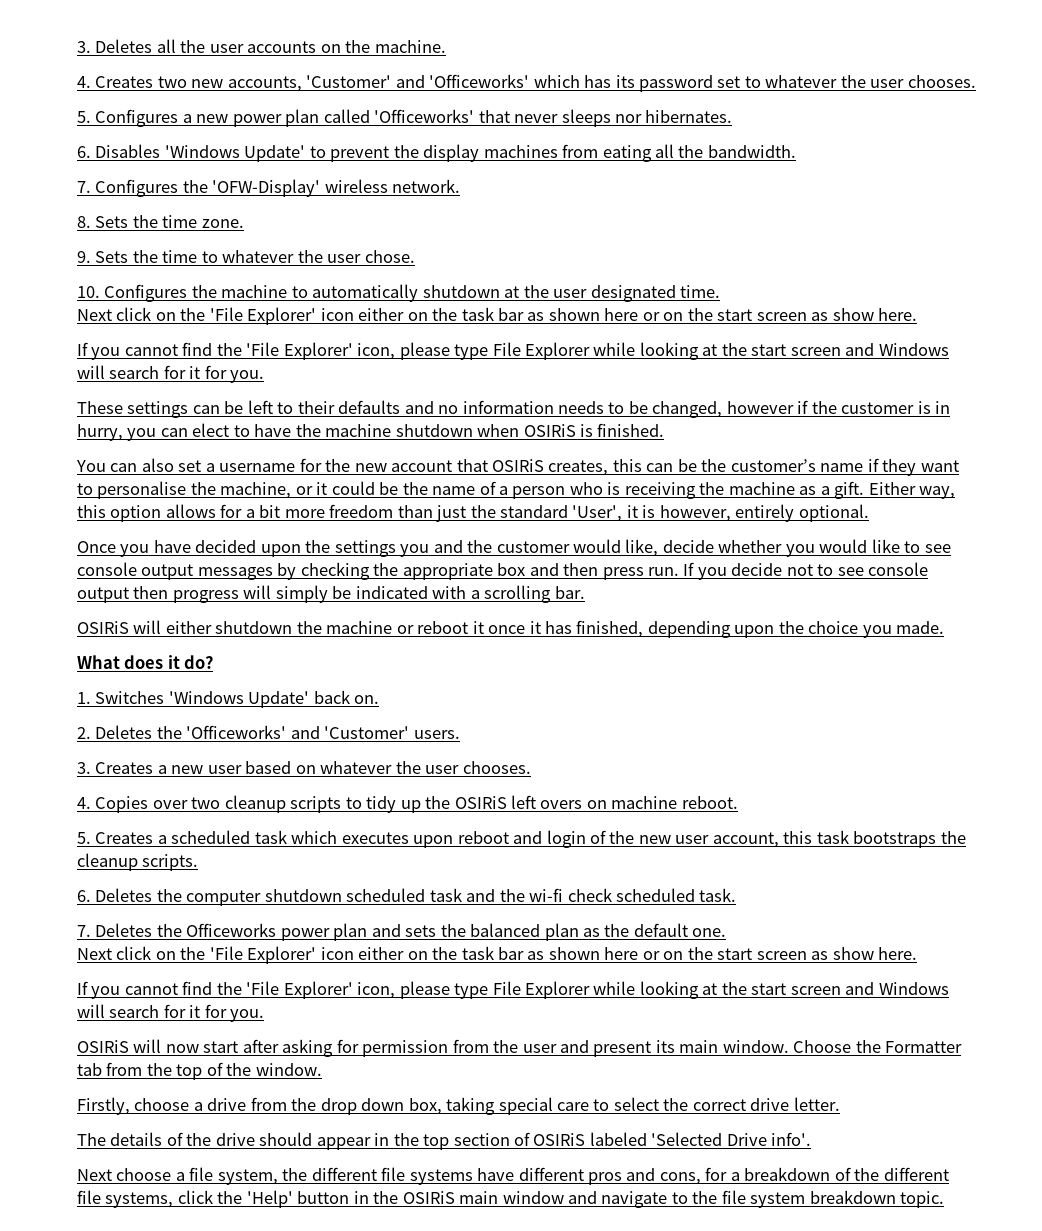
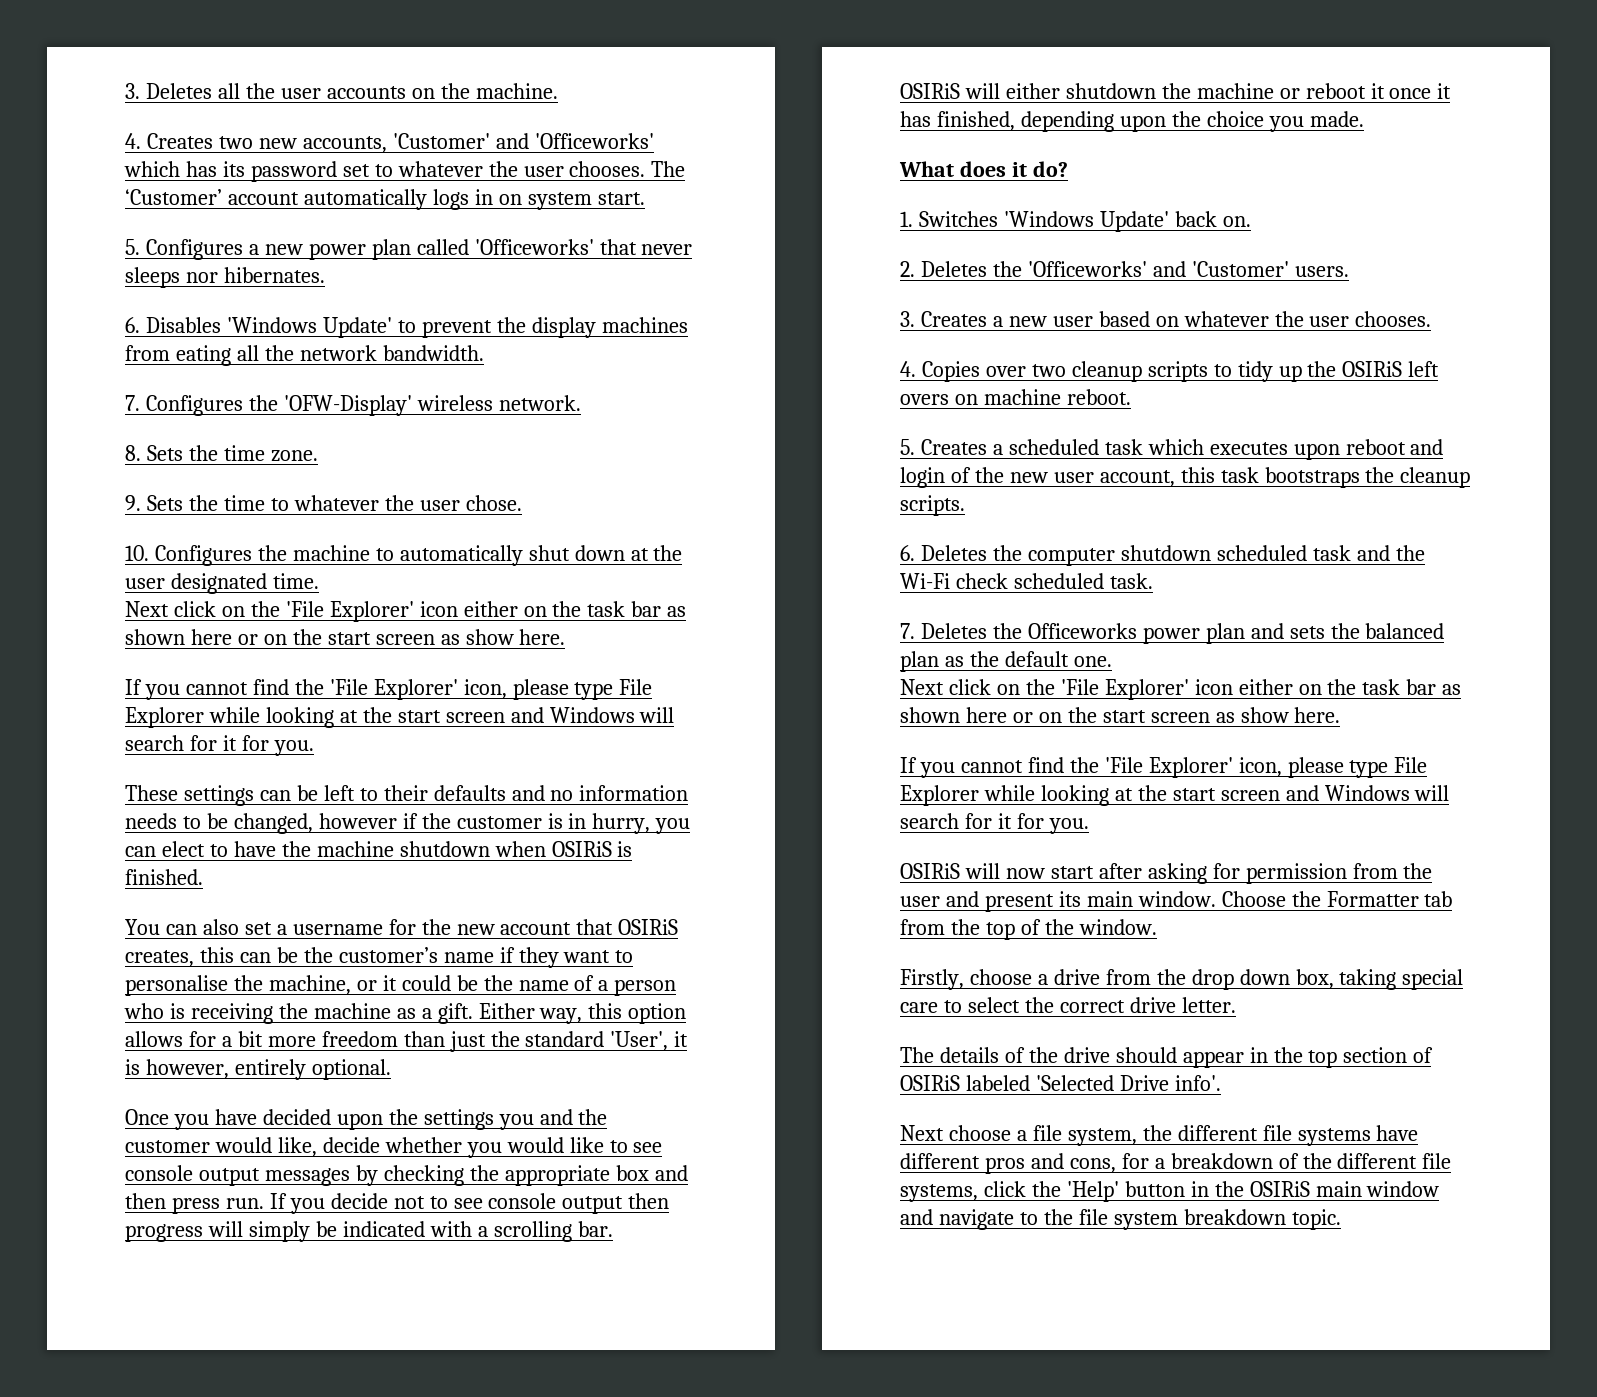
+ The ‘Customer’ account automatically logs in on system start.
- 6. Disables 'Windows Update' to prevent the display machines from eating all the bandwidth.
+ 6. Disables 'Windows Update' to prevent the display machines from eating all the network bandwidth.
- 10. Configures the machine to automatically shutdown at the user designated time.
+ 10. Configures the machine to automatically shut down at the user designated time.
- 6. Deletes the computer shutdown scheduled task and the wi-fi check scheduled task.
+ 6. Deletes the computer shutdown scheduled task and the Wi-Fi check scheduled task.

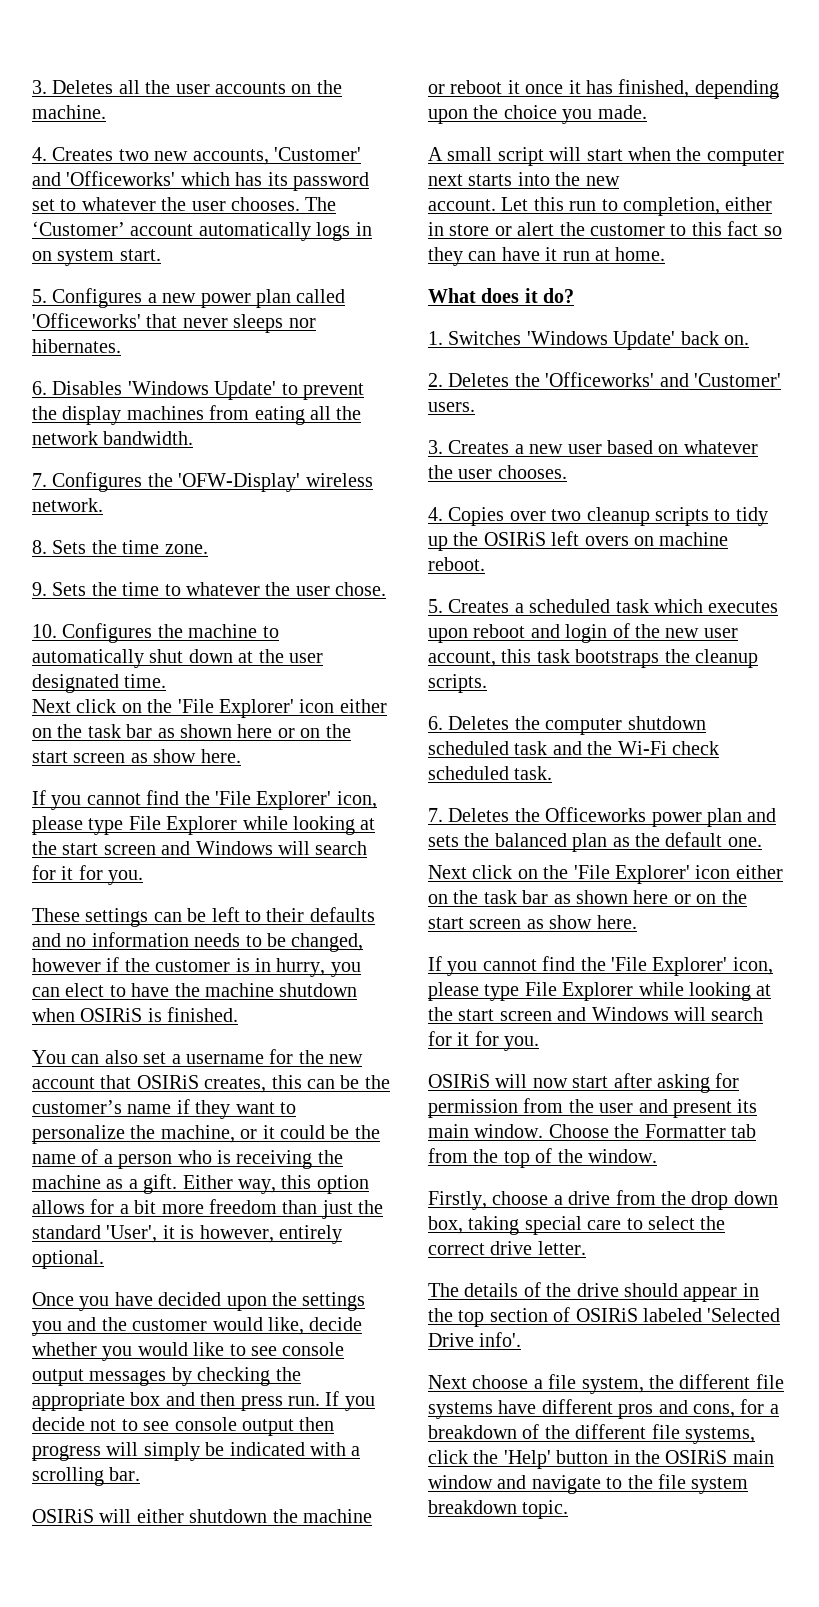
- You can also set a username for the new account that OSIRiS creates, this can be the customer’s name if they want to personalise the machine, or it could be the name of a person who is receiving the machine as a gift.
+ You can also set a username for the new account that OSIRiS creates, this can be the customer’s name if they want to personalize the machine, or it could be the name of a person who is receiving the machine as a gift.
+ A small script will start when the computer next starts into the new
+ account. Let this run to completion, either in store or alert the customer to this fact so they can have it run at home.

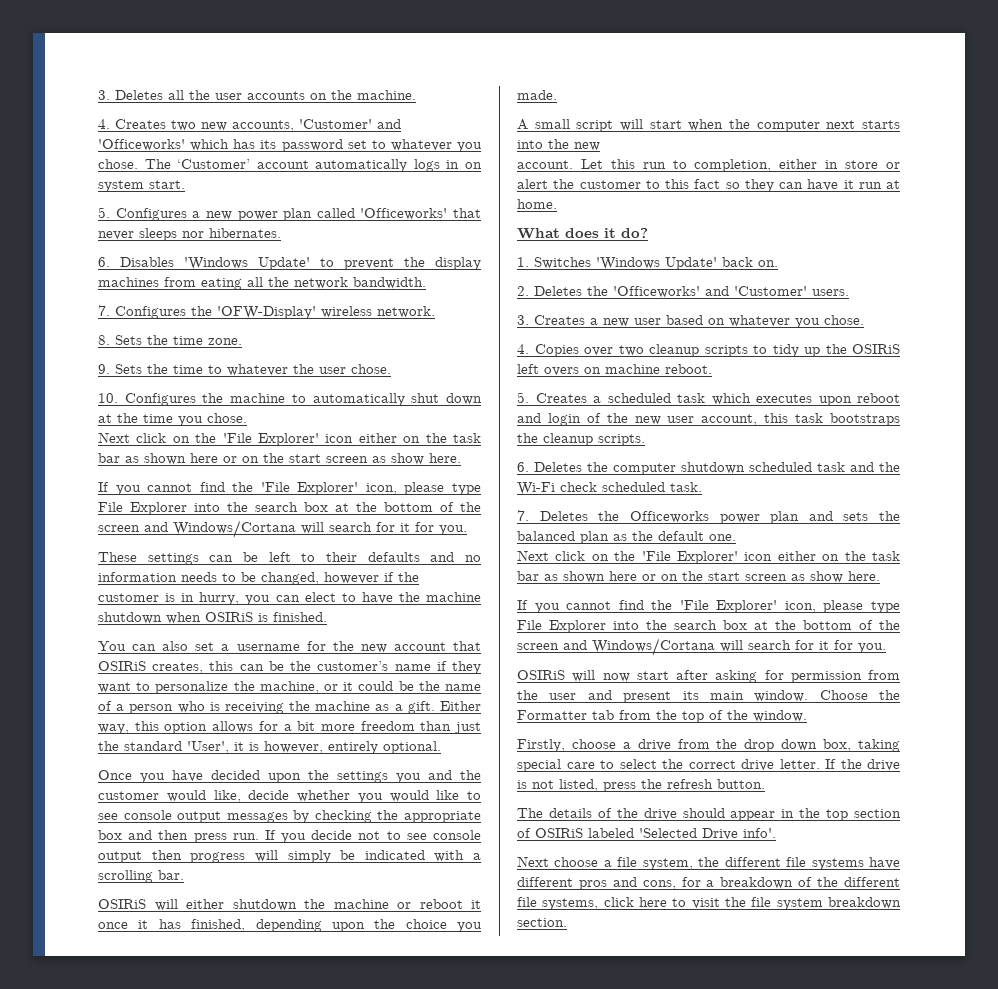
- 4. Creates two new accounts, 'Customer' and 'Officeworks' which has its password set to whatever the user chooses.
+ 4. Creates two new accounts, 'Customer' and 'Officeworks' which has its password set to whatever you chose.
- 10. Configures the machine to automatically shut down at the user designated time.
+ 10. Configures the machine to automatically shut down at the time you chose.
  Next click on the 'File Explorer' icon either on the task bar as shown here or on the start screen as show here.
- If you cannot find the 'File Explorer' icon, please type File Explorer while looking at the start screen and Windows will search for it for you.
+ If you cannot find the 'File Explorer' icon, please type File Explorer into the search box at the bottom of the screen and Windows/Cortana will search for it for you.
- 3. Creates a new user based on whatever the user chooses.
+ 3. Creates a new user based on whatever you chose.
  7. Deletes the Officeworks power plan and sets the balanced plan as the default one.
  Next click on the 'File Explorer' icon either on the task bar as shown here or on the start screen as show here.
- If you cannot find the 'File Explorer' icon, please type File Explorer while looking at the start screen and Windows will search for it for you.
+ If you cannot find the 'File Explorer' icon, please type File Explorer into the search box at the bottom of the screen and Windows/Cortana will search for it for you.
+ If the drive is not listed, press the refresh button.
- Next choose a file system, the different file systems have different pros and cons, for a breakdown of the different file systems, click the 'Help' button in the OSIRiS main window and navigate to the file system breakdown topic.
+ Next choose a file system, the different file systems have different pros and cons, for a breakdown of the different file systems, click here to visit the file system breakdown section.

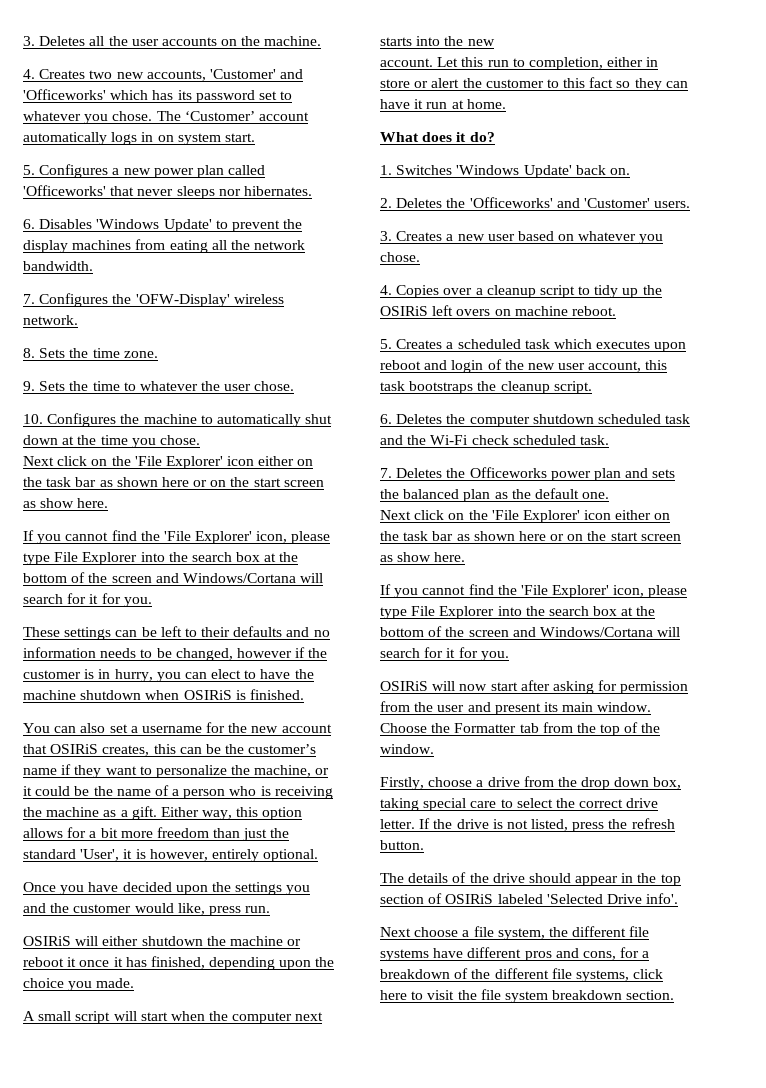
- Once you have decided upon the settings you and the customer would like, decide whether you would like to see console output messages by checking the appropriate box and then press run. If you decide not to see console output then progress will simply be indicated with a scrolling bar.
+ Once you have decided upon the settings you and the customer would like, press run.
- 4. Copies over two cleanup scripts to tidy up the OSIRiS left overs on machine reboot.
+ 4. Copies over a cleanup script to tidy up the OSIRiS left overs on machine reboot.
- 5. Creates a scheduled task which executes upon reboot and login of the new user account, this task bootstraps the cleanup scripts.
+ 5. Creates a scheduled task which executes upon reboot and login of the new user account, this task bootstraps the cleanup script.

